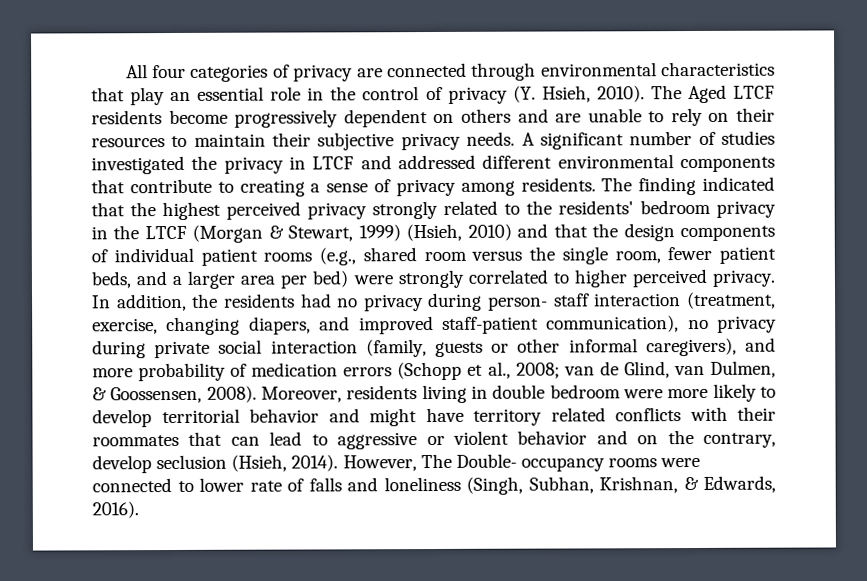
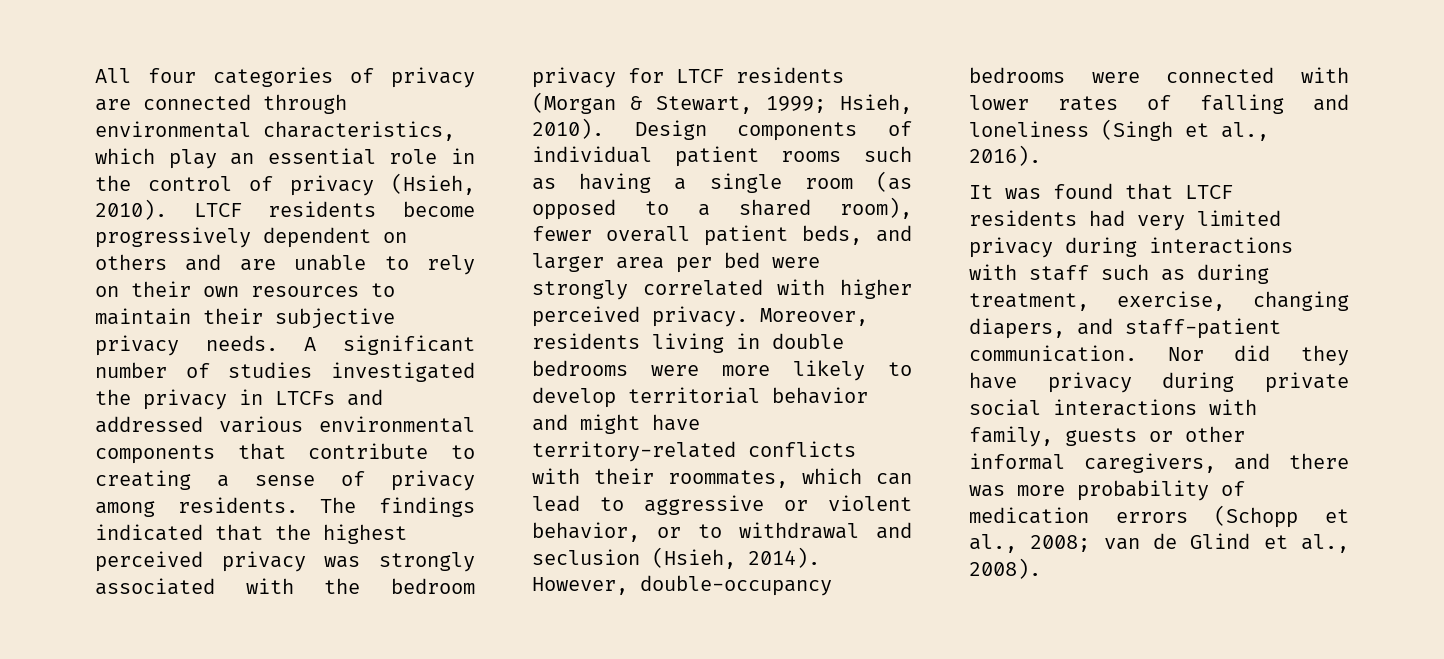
- All four categories of privacy are connected through environmental characteristics that play an essential role in the control of privacy (Y. Hsieh, 2010). The Aged LTCF residents become progressively dependent on others and are unable to rely on their resources to maintain their subjective privacy needs.
+ All four categories of privacy are connected through environmental characteristics, which play an essential role in the control of privacy (Hsieh, 2010). LTCF residents become progressively dependent on others and are unable to rely on their own resources to maintain their subjective privacy needs.
- A significant number of studies investigated the privacy in LTCF and addressed different environmental components that contribute to creating a sense of privacy among residents.
+ A significant number of studies investigated the privacy in LTCFs and addressed various environmental components that contribute to creating a sense of privacy among residents.
- The finding indicated that the highest perceived privacy strongly related to the residents' bedroom privacy in the LTCF (Morgan & Stewart, 1999) (Hsieh, 2010) and that the design components of individual patient rooms (e.g., shared room versus the single room, fewer patient beds, and a larger area per bed) were strongly correlated to higher perceived privacy.
+ The findings indicated that the highest perceived privacy was strongly associated with the bedroom privacy for LTCF residents (Morgan & Stewart, 1999; Hsieh, 2010). Design components of individual patient rooms such as having a single room (as opposed to a shared room), fewer overall patient beds, and larger area per bed were strongly correlated with higher perceived privacy.
- In addition, the residents had no privacy during person- staff interaction (treatment, exercise, changing diapers, and improved staff-patient communication), no privacy during private social interaction (family, guests or other informal caregivers), and more probability of medication errors (Schopp et al., 2008; van de Glind, van Dulmen, & Goossensen, 2008). Moreover, residents living in double bedroom were more likely to develop territorial behavior and might have territory related conflicts with their roommates that can lead to aggressive or violent behavior and on the contrary, develop seclusion (Hsieh, 2014). However, The Double- occupancy rooms were connected to lower rate of falls and loneliness (Singh, Subhan, Krishnan, & Edwards, 2016).
+ Moreover, residents living in double bedrooms were more likely to develop territorial behavior and might have territory-related conflicts with their roommates, which can lead to aggressive or violent behavior, or to withdrawal and seclusion (Hsieh, 2014). However, double-occupancy bedrooms were connected with lower rates of falling and loneliness (Singh et al., 2016).
+ It was found that LTCF residents had very limited privacy during interactions with staff such as during treatment, exercise, changing diapers, and staff-patient communication. Nor did they have privacy during private social interactions with family, guests or other informal caregivers, and there was more probability of medication errors (Schopp et al., 2008; van de Glind et al., 2008).

